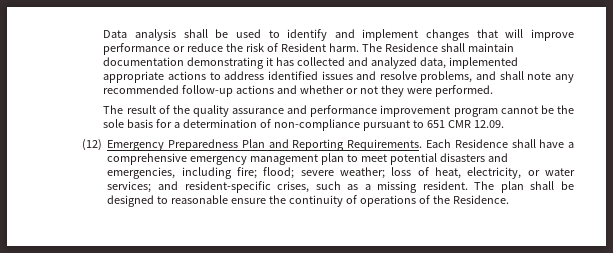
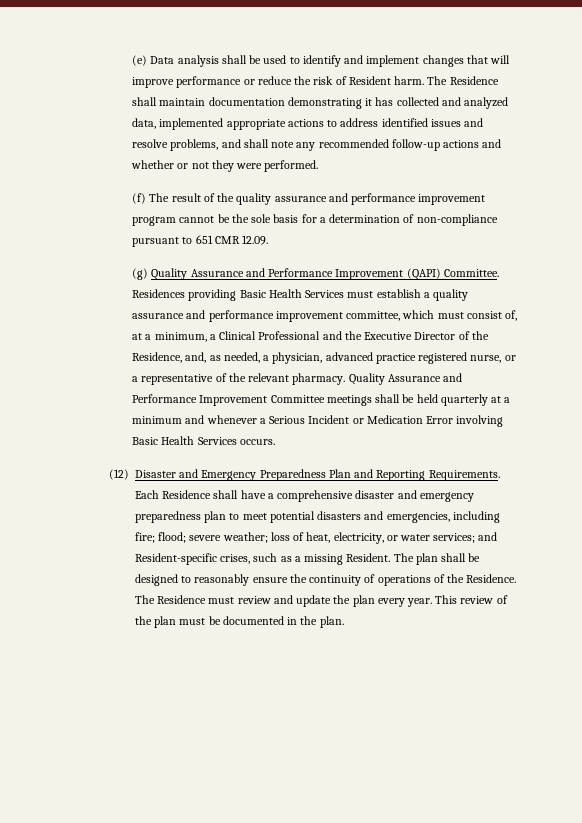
- Data analysis shall be used to identify and implement changes that will improve performance or reduce the risk of Resident harm.
+ (e) Data analysis shall be used to identify and implement changes that will improve performance or reduce the risk of Resident harm.
- The result of the quality assurance and performance improvement program cannot be the sole basis for a determination of non-compliance pursuant to 651 CMR 12.09.
+ (f) The result of the quality assurance and performance improvement program cannot be the sole basis for a determination of non-compliance pursuant to 651 CMR 12.09.
+ (g) Quality Assurance and Performance Improvement (QAPI) Committee. Residences providing Basic Health Services must establish a quality assurance and performance improvement committee, which must consist of, at a minimum, a Clinical Professional and the Executive Director of the Residence, and, as needed, a physician, advanced practice registered nurse, or a representative of the relevant pharmacy. Quality Assurance and Performance Improvement Committee meetings shall be held quarterly at a minimum and whenever a Serious Incident or Medication Error involving Basic Health Services occurs.
- (12) Emergency Preparedness Plan and Reporting Requirements.
+ (12) Disaster and Emergency Preparedness Plan and Reporting Requirements.
- Each Residence shall have a comprehensive emergency management plan to meet potential disasters and emergencies, including fire; flood; severe weather; loss of heat, electricity, or water services; and resident-specific crises, such as a missing resident.
+ Each Residence shall have a comprehensive disaster and emergency preparedness plan to meet potential disasters and emergencies, including fire; flood; severe weather; loss of heat, electricity, or water services; and Resident-specific crises, such as a missing Resident.
- The plan shall be designed to reasonable ensure the continuity of operations of the Residence.
+ The plan shall be designed to reasonably ensure the continuity of operations of the Residence.
+ The Residence must review and update the plan every year. This review of the plan must be documented in the plan.

